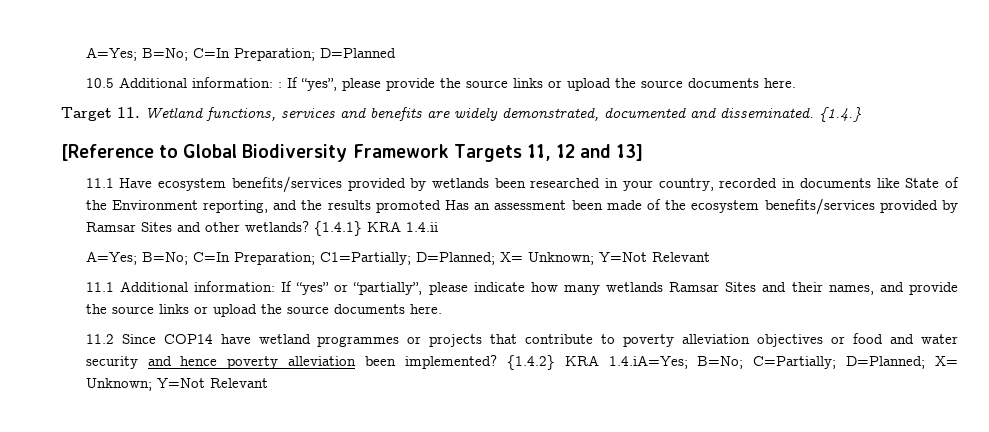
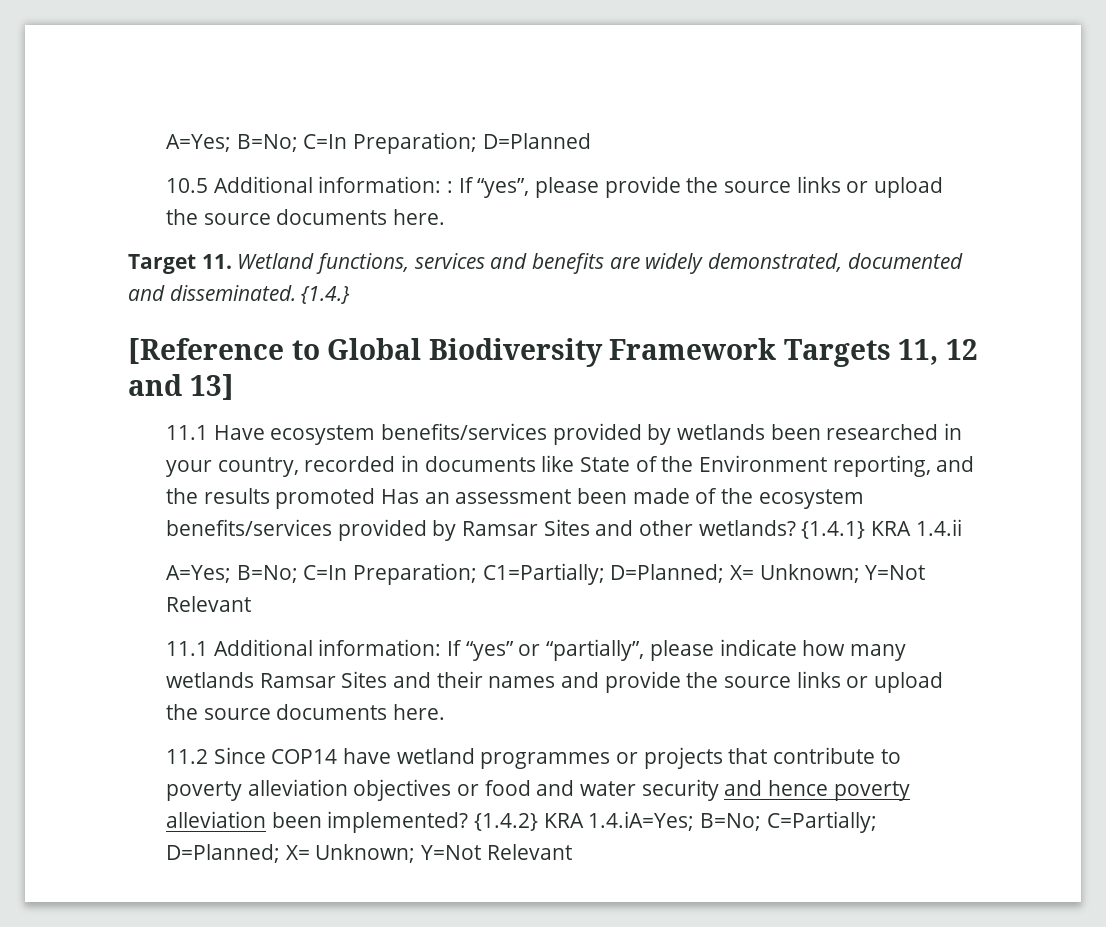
- 11.1 Additional information: If “yes” or “partially”, please indicate how many wetlands Ramsar Sites and their names, and provide the source links or upload the source documents here.
+ 11.1 Additional information: If “yes” or “partially”, please indicate how many wetlands Ramsar Sites and their names and provide the source links or upload the source documents here.

